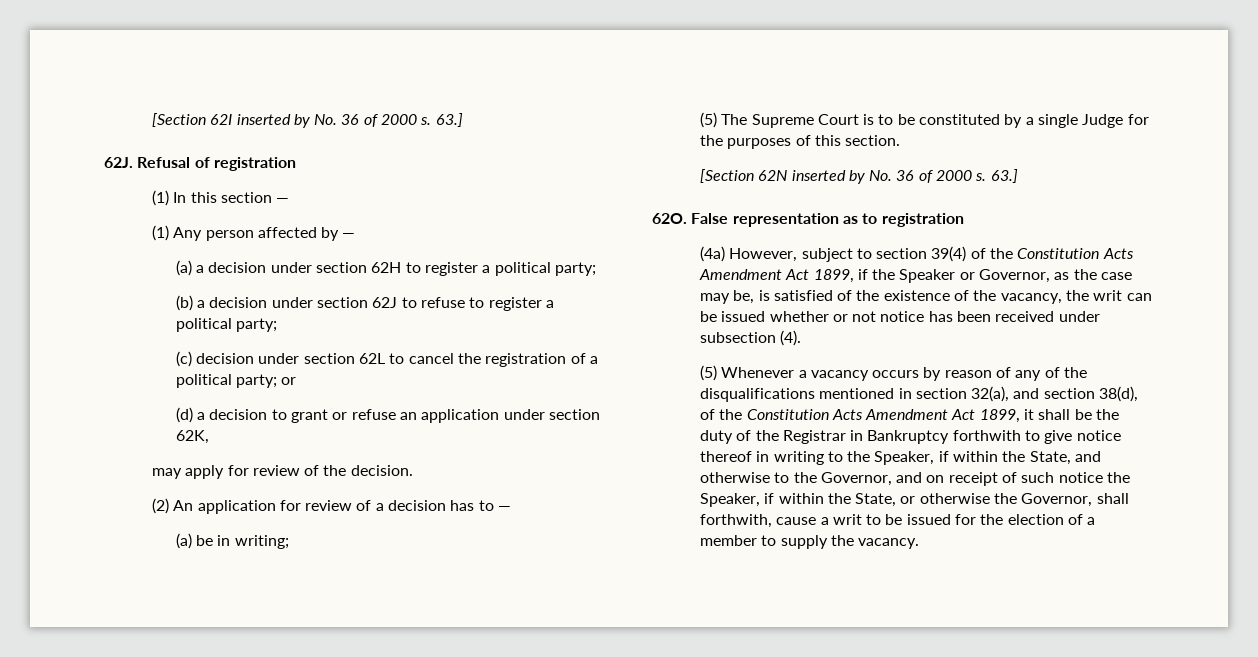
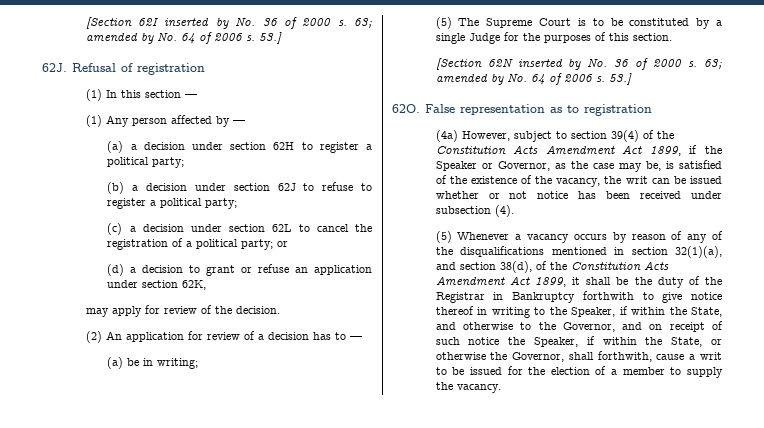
- [Section 62I inserted by No. 36 of 2000 s. 63.]
+ [Section 62I inserted by No. 36 of 2000 s. 63; amended by No. 64 of 2006 s. 53.]
- (c) decision under section 62L to cancel the registration of a political party; or
+ (c) a decision under section 62L to cancel the registration of a political party; or
- [Section 62N inserted by No. 36 of 2000 s. 63.]
+ [Section 62N inserted by No. 36 of 2000 s. 63; amended by No. 64 of 2006 s. 53.]
- (5) Whenever a vacancy occurs by reason of any of the disqualifications mentioned in section 32(a), and section 38(d), of the Constitution Acts Amendment Act 1899, it shall be the duty of the Registrar in Bankruptcy forthwith to give notice thereof in writing to the Speaker, if within the State, and otherwise to the Governor, and on receipt of such notice the Speaker, if within the State, or otherwise the Governor, shall forthwith, cause a writ to be issued for the election of a member to supply the vacancy.
+ (5) Whenever a vacancy occurs by reason of any of the disqualifications mentioned in section 32(1)(a), and section 38(d), of the Constitution Acts Amendment Act 1899, it shall be the duty of the Registrar in Bankruptcy forthwith to give notice thereof in writing to the Speaker, if within the State, and otherwise to the Governor, and on receipt of such notice the Speaker, if within the State, or otherwise the Governor, shall forthwith, cause a writ to be issued for the election of a member to supply the vacancy.

